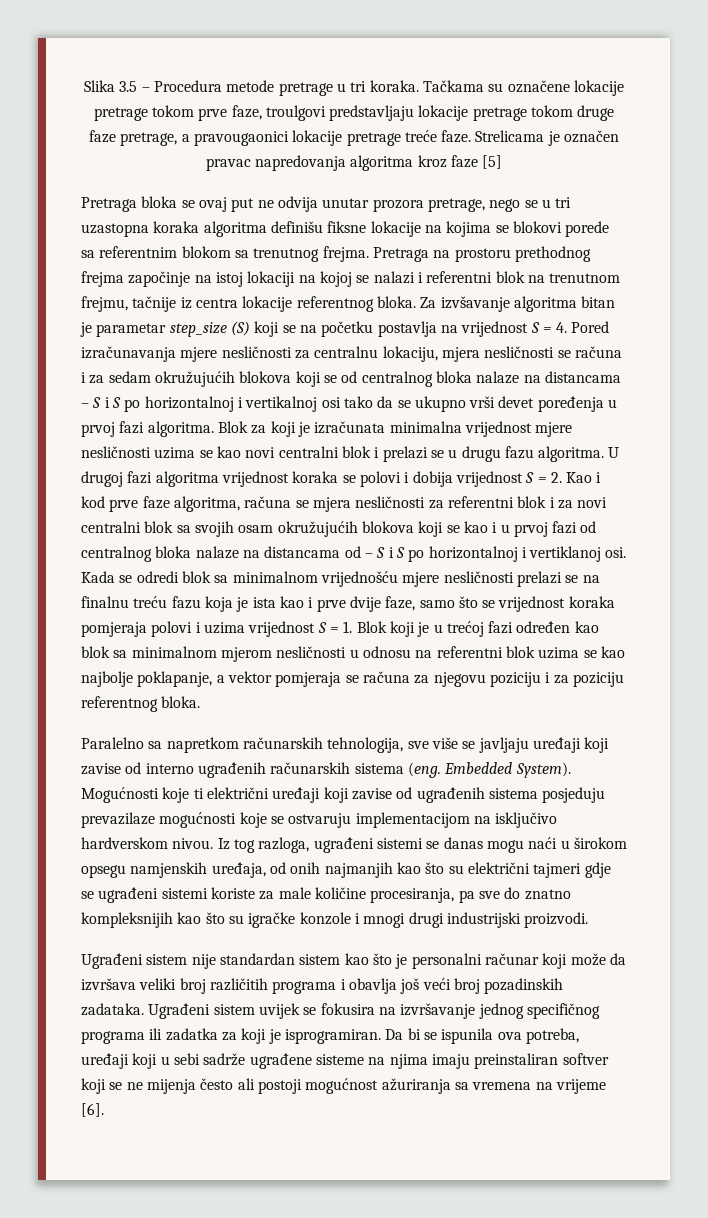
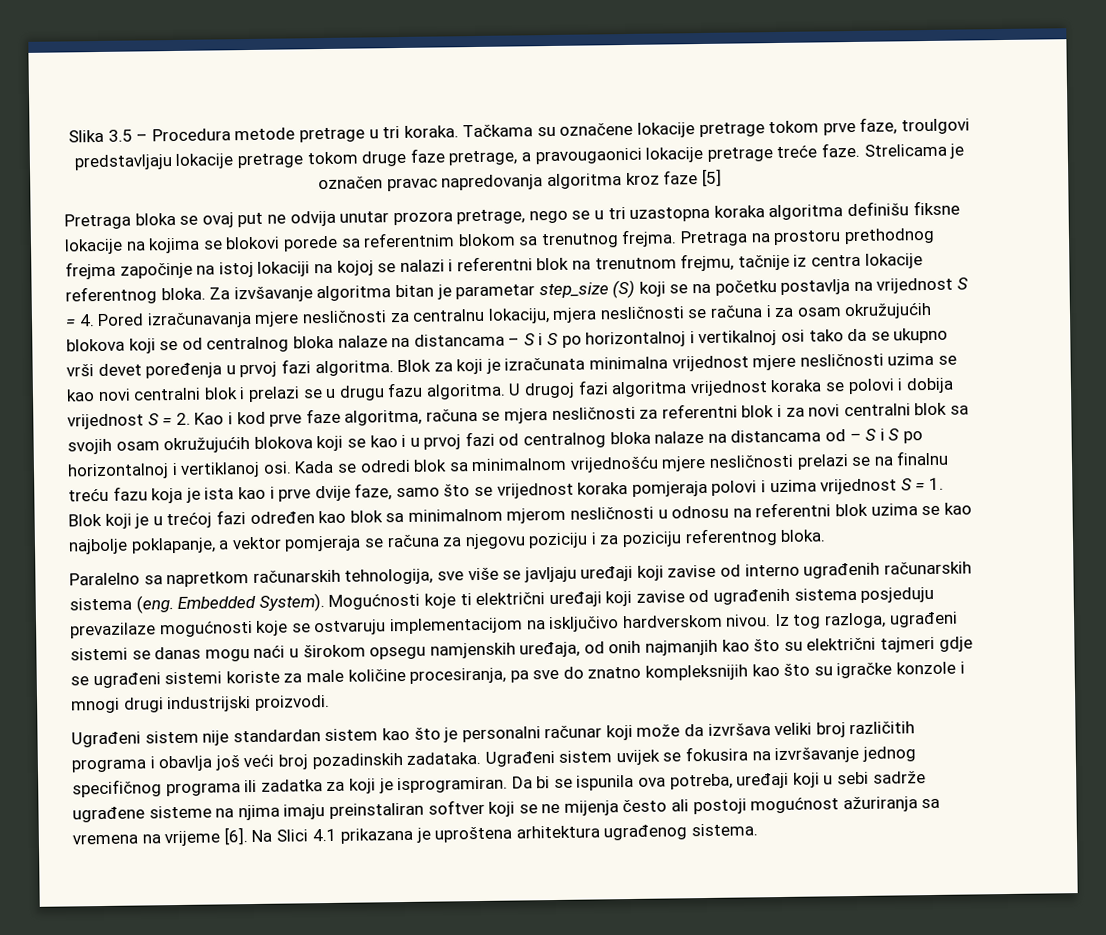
- Za izvšavanje algoritma bitan je parametar step_size (S) koji se na početku postavlja na vrijednost S = 4. Pored izračunavanja mjere nesličnosti za centralnu lokaciju, mjera nesličnosti se računa i za sedam okružujućih blokova koji se od centralnog bloka nalaze na distancama – S i S po horizontalnoj i vertikalnoj osi tako da se ukupno vrši devet poređenja u prvoj fazi algoritma.
+ Za izvšavanje algoritma bitan je parametar step_size (S) koji se na početku postavlja na vrijednost S = 4. Pored izračunavanja mjere nesličnosti za centralnu lokaciju, mjera nesličnosti se računa i za osam okružujućih blokova koji se od centralnog bloka nalaze na distancama – S i S po horizontalnoj i vertikalnoj osi tako da se ukupno vrši devet poređenja u prvoj fazi algoritma.
+ Na Slici 4.1 prikazana je uproštena arhitektura ugrađenog sistema.

